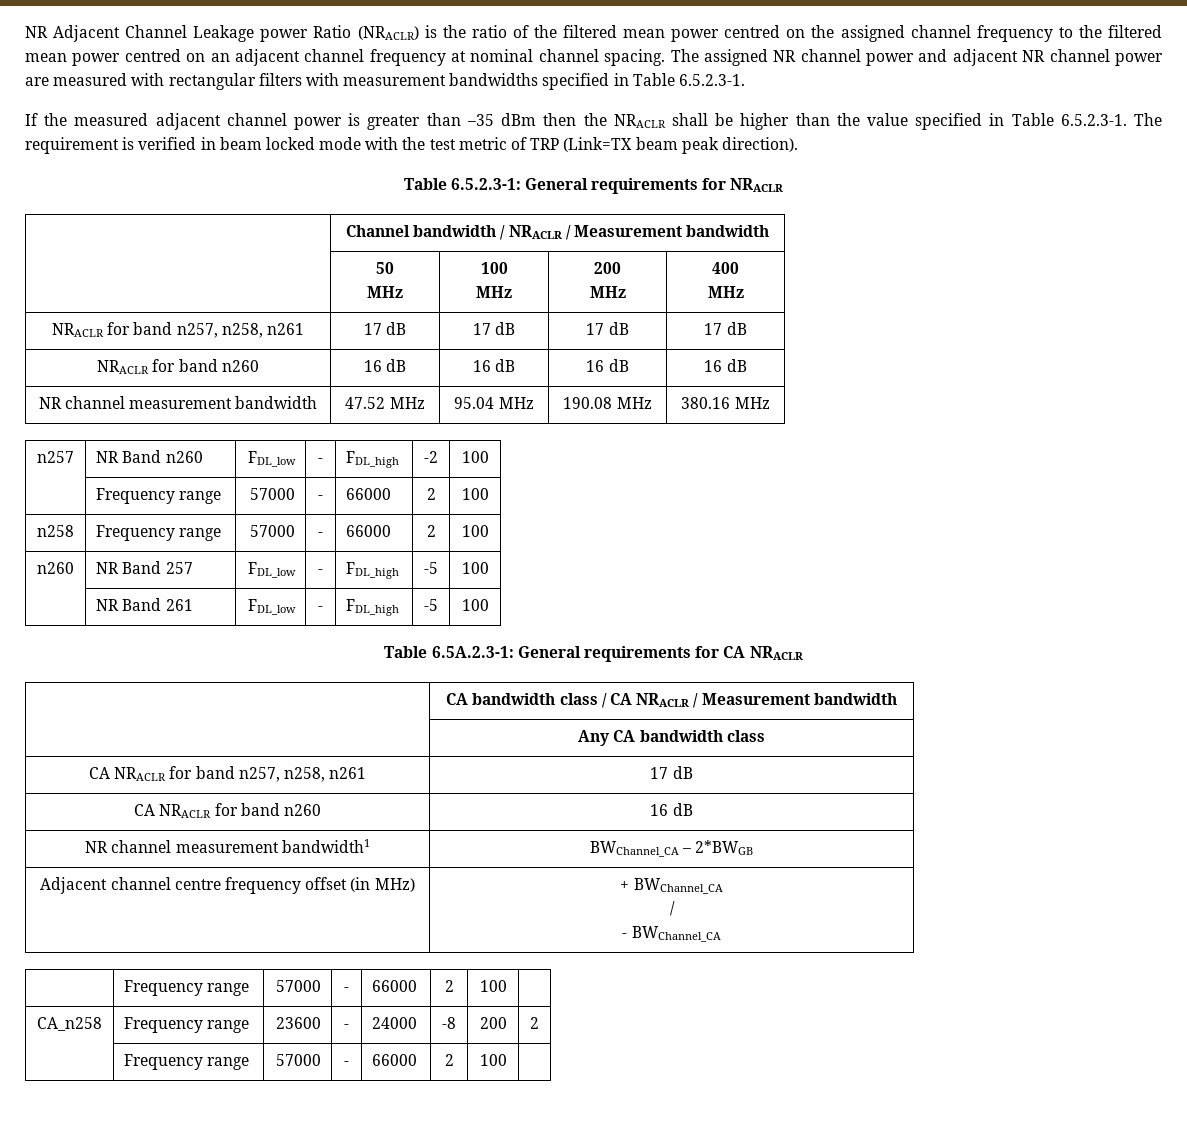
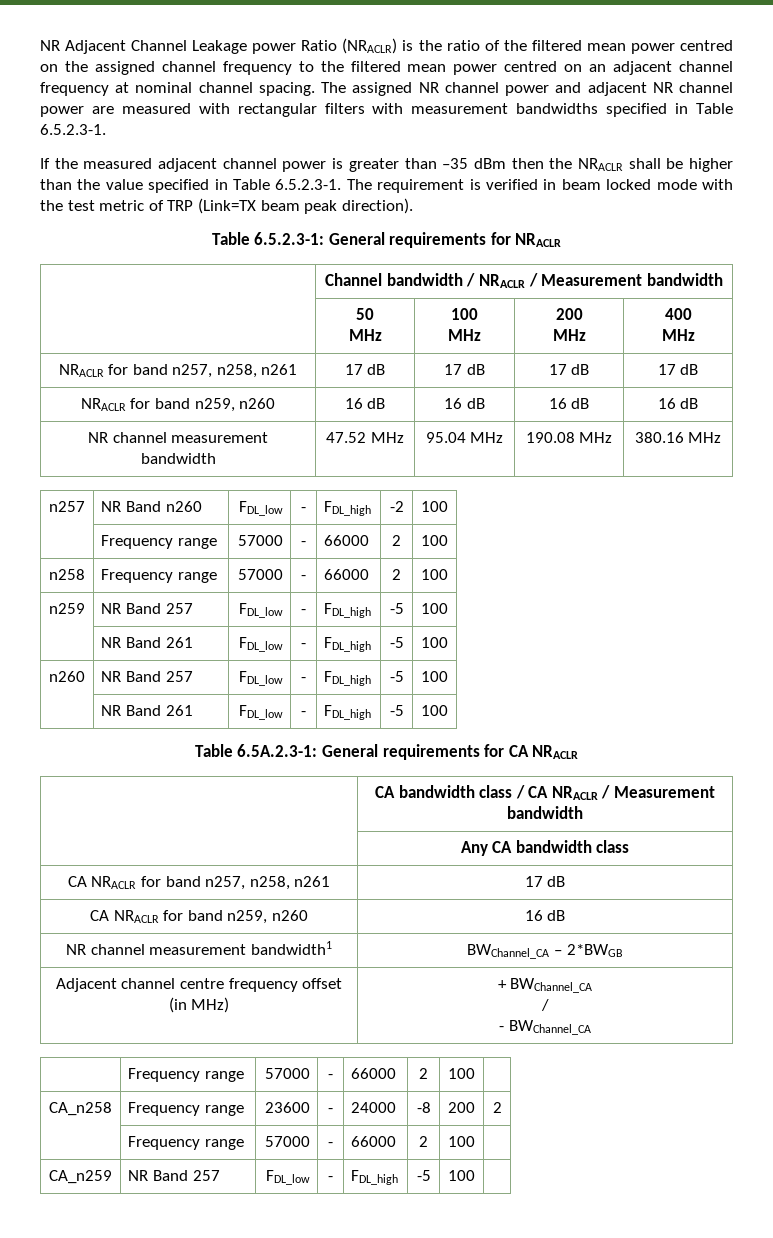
- NRACLR for band n260 | 16 dB | 16 dB | 16 dB | 16 dB
+ NRACLR for band n259, n260 | 16 dB | 16 dB | 16 dB | 16 dB
+ n259 | NR Band 257 | FDL_low | - | FDL_high | -5 | 100
+ | NR Band 261 | FDL_low | - | FDL_high | -5 | 100
- CA NRACLR for band n260 | 16 dB
+ CA NRACLR for band n259, n260 | 16 dB
+ CA_n259 | NR Band 257 | FDL_low | - | FDL_high | -5 | 100 |

